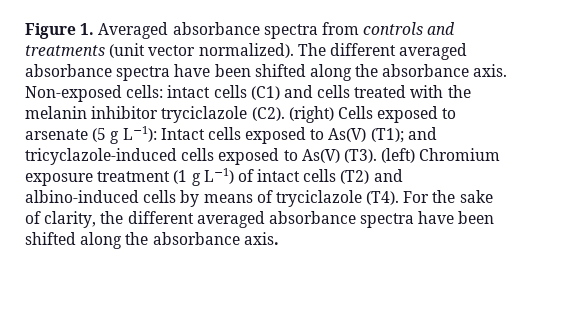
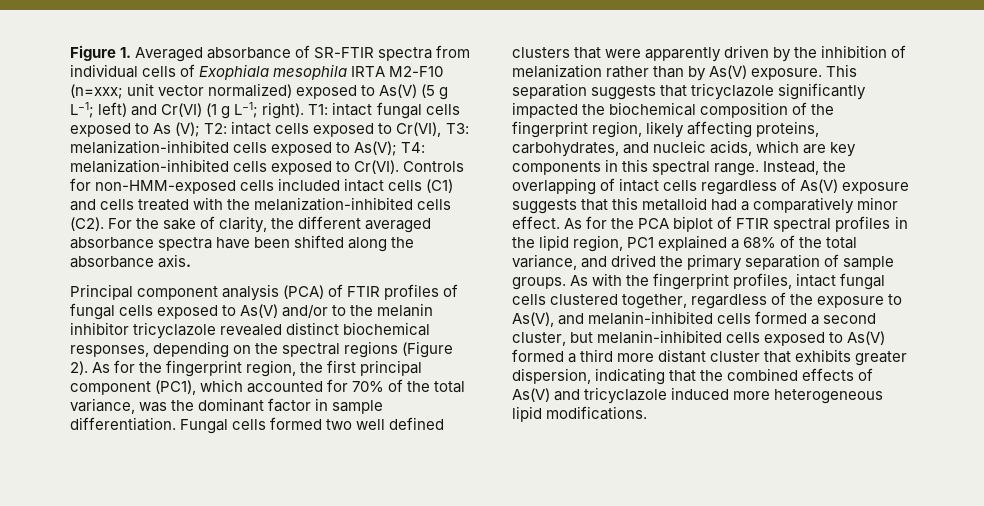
- Figure 1. Averaged absorbance spectra from controls and treatments (unit vector normalized). The different averaged absorbance spectra have been shifted along the absorbance axis. Non-exposed cells: intact cells (C1) and cells treated with the melanin inhibitor tryciclazole (C2). (right) Cells exposed to arsenate (5 g L−1): Intact cells exposed to As(V) (T1); and tricyclazole-induced cells exposed to As(V) (T3). (left) Chromium exposure treatment (1 g L−1) of intact cells (T2) and albino-induced cells by means of tryciclazole (T4). For the sake of clarity, the different averaged absorbance spectra have been shifted along the absorbance axis.
+ Figure 1. Averaged absorbance of SR-FTIR spectra from individual cells of Exophiala mesophila IRTA M2-F10 (n=xxx; unit vector normalized) exposed to As(V) (5 g L−1; left) and Cr(VI) (1 g L−1; right). T1: intact fungal cells exposed to As (V); T2: intact cells exposed to Cr(VI), T3: melanization-inhibited cells exposed to As(V); T4: melanization-inhibited cells exposed to Cr(VI). Controls for non-HMM-exposed cells included intact cells (C1) and cells treated with the melanization-inhibited cells (C2). For the sake of clarity, the different averaged absorbance spectra have been shifted along the absorbance axis.
+ Principal component analysis (PCA) of FTIR profiles of fungal cells exposed to As(V) and/or to the melanin inhibitor tricyclazole revealed distinct biochemical responses, depending on the spectral regions (Figure 2). As for the fingerprint region, the first principal component (PC1), which accounted for 70% of the total variance, was the dominant factor in sample differentiation. Fungal cells formed two well defined clusters that were apparently driven by the inhibition of melanization rather than by As(V) exposure. This separation suggests that tricyclazole significantly impacted the biochemical composition of the fingerprint region, likely affecting proteins, carbohydrates, and nucleic acids, which are key components in this spectral range. Instead, the overlapping of intact cells regardless of As(V) exposure suggests that this metalloid had a comparatively minor effect. As for the PCA biplot of FTIR spectral profiles in the lipid region, PC1 explained a 68% of the total variance, and drived the primary separation of sample groups. As with the fingerprint profiles, intact fungal cells clustered together, regardless of the exposure to As(V), and melanin-inhibited cells formed a second cluster, but melanin-inhibited cells exposed to As(V) formed a third more distant cluster that exhibits greater dispersion, indicating that the combined effects of As(V) and tricyclazole induced more heterogeneous lipid modifications.

